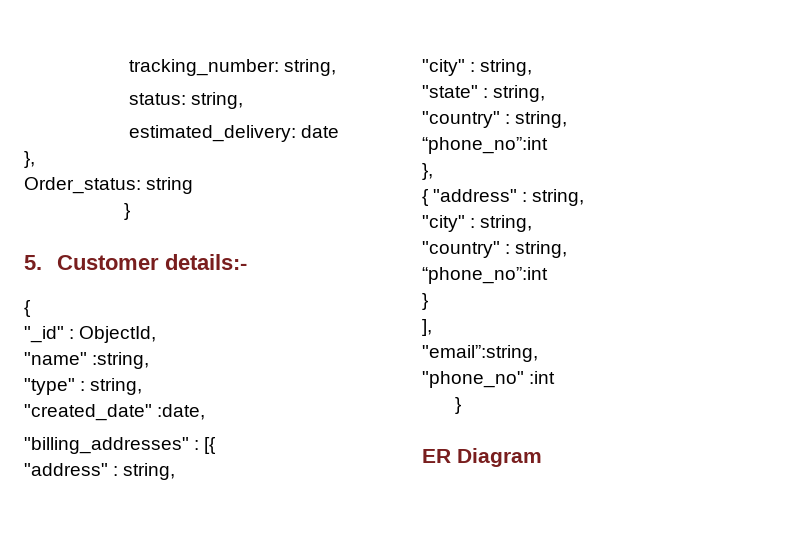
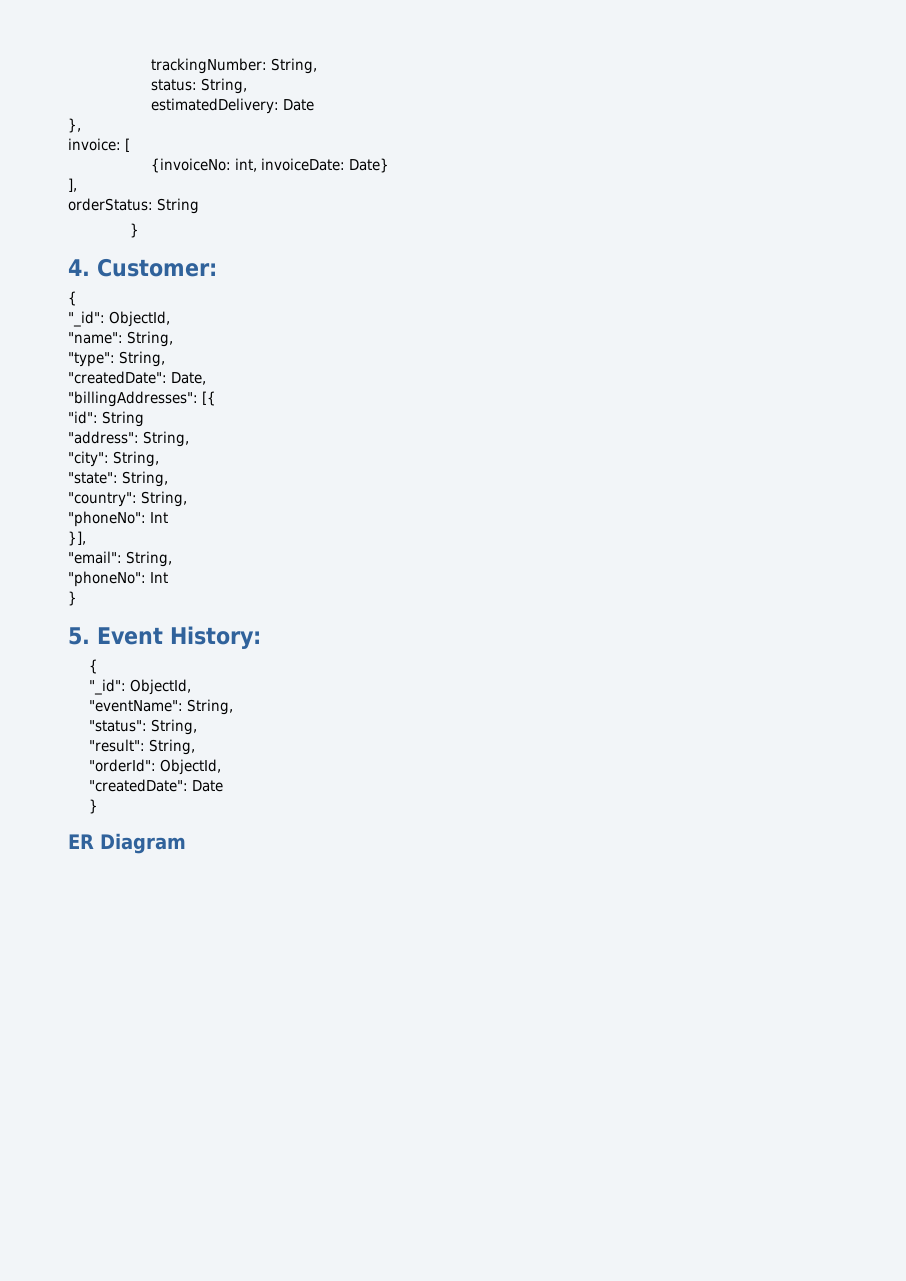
- tracking_number: string,
+ trackingNumber: String,
- status: string,
- estimated_delivery: date
+ status: String,
+ estimatedDelivery: Date
  },
- Order_status: string
+ invoice: [
+ {invoiceNo: int, invoiceDate: Date}
+ ],
+ orderStatus: String
  }
- 5. Customer details:-
+ 4. Customer:
  {
- "_id" : ObjectId,
- "name" :string,
- "type" : string,
- "created_date" :date,
- "billing_addresses" : [{
- "address" : string,
- "city" : string,
- "state" : string,
- "country" : string,
- “phone_no”:int
- },
- { "address" : string,
- "city" : string,
- "country" : string,
- “phone_no”:int
+ "_id": ObjectId,
+ "name": String,
+ "type": String,
+ "createdDate": Date,
+ "billingAddresses": [{
+ "id": String
+ "address": String,
+ "city": String,
+ "state": String,
+ "country": String,
+ "phoneNo": Int
+ }],
+ "email": String,
+ "phoneNo": Int
  }
- ],
- "email”:string,
- "phone_no" :int
+ 5. Event History:
+ {
+ "_id": ObjectId,
+ "eventName": String,
+ "status": String,
+ "result": String,
+ "orderId": ObjectId,
+ "createdDate": Date

